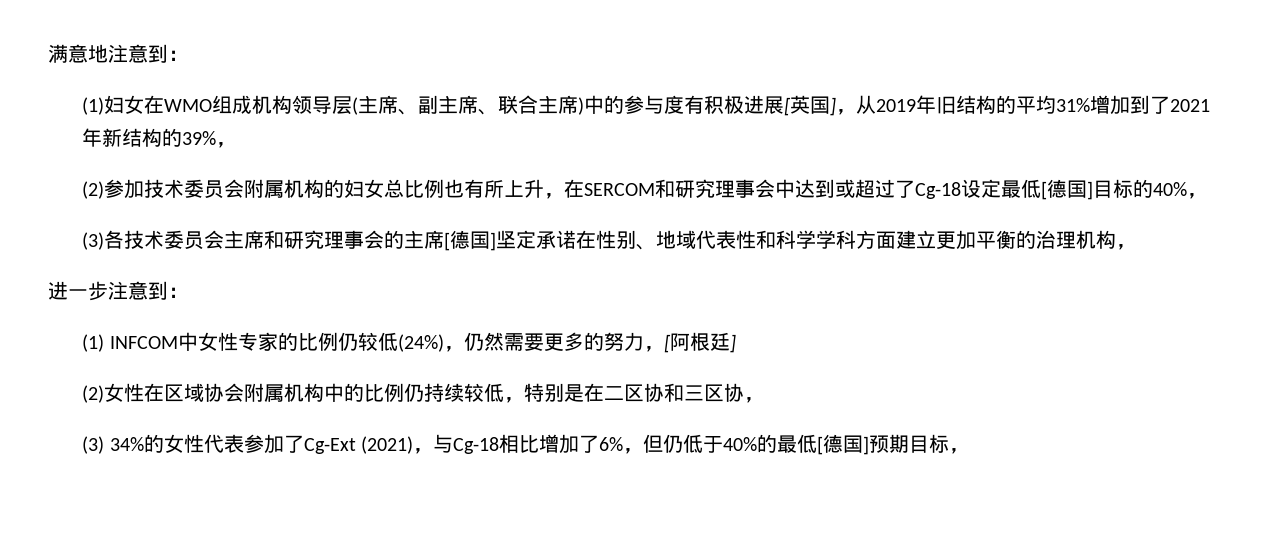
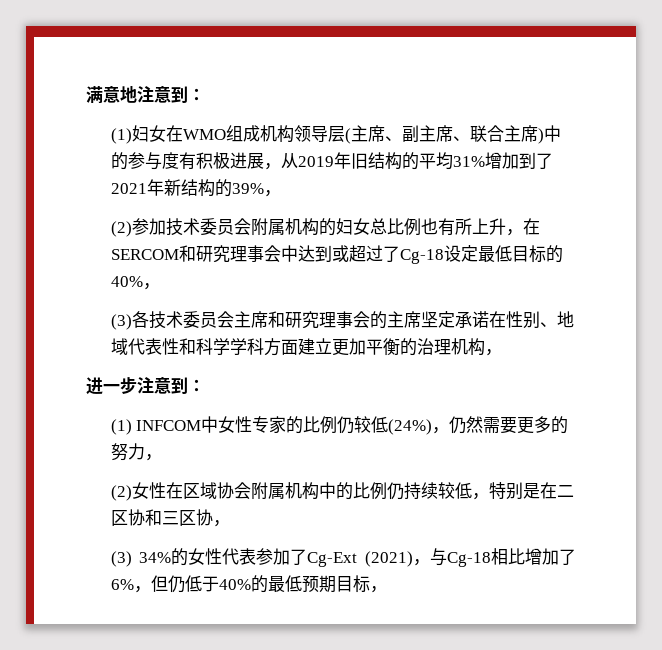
- (1)妇女在WMO组成机构领导层(主席、副主席、联合主席)中的参与度有积极进展[英国]，从2019年旧结构的平均31%增加到了2021年新结构的39%，
+ (1)妇女在WMO组成机构领导层(主席、副主席、联合主席)中的参与度有积极进展，从2019年旧结构的平均31%增加到了2021年新结构的39%，
- (2)参加技术委员会附属机构的妇女总比例也有所上升，在SERCOM和研究理事会中达到或超过了Cg-18设定最低[德国]目标的40%，
+ (2)参加技术委员会附属机构的妇女总比例也有所上升，在SERCOM和研究理事会中达到或超过了Cg-18设定最低目标的40%，
- (3)各技术委员会主席和研究理事会的主席[德国]坚定承诺在性别、地域代表性和科学学科方面建立更加平衡的治理机构，
+ (3)各技术委员会主席和研究理事会的主席坚定承诺在性别、地域代表性和科学学科方面建立更加平衡的治理机构，
- (1) INFCOM中女性专家的比例仍较低(24%)，仍然需要更多的努力，[阿根廷]
+ (1) INFCOM中女性专家的比例仍较低(24%)，仍然需要更多的努力，
- (3) 34%的女性代表参加了Cg-Ext (2021)，与Cg-18相比增加了6%，但仍低于40%的最低[德国]预期目标，
+ (3) 34%的女性代表参加了Cg-Ext (2021)，与Cg-18相比增加了6%，但仍低于40%的最低预期目标，

